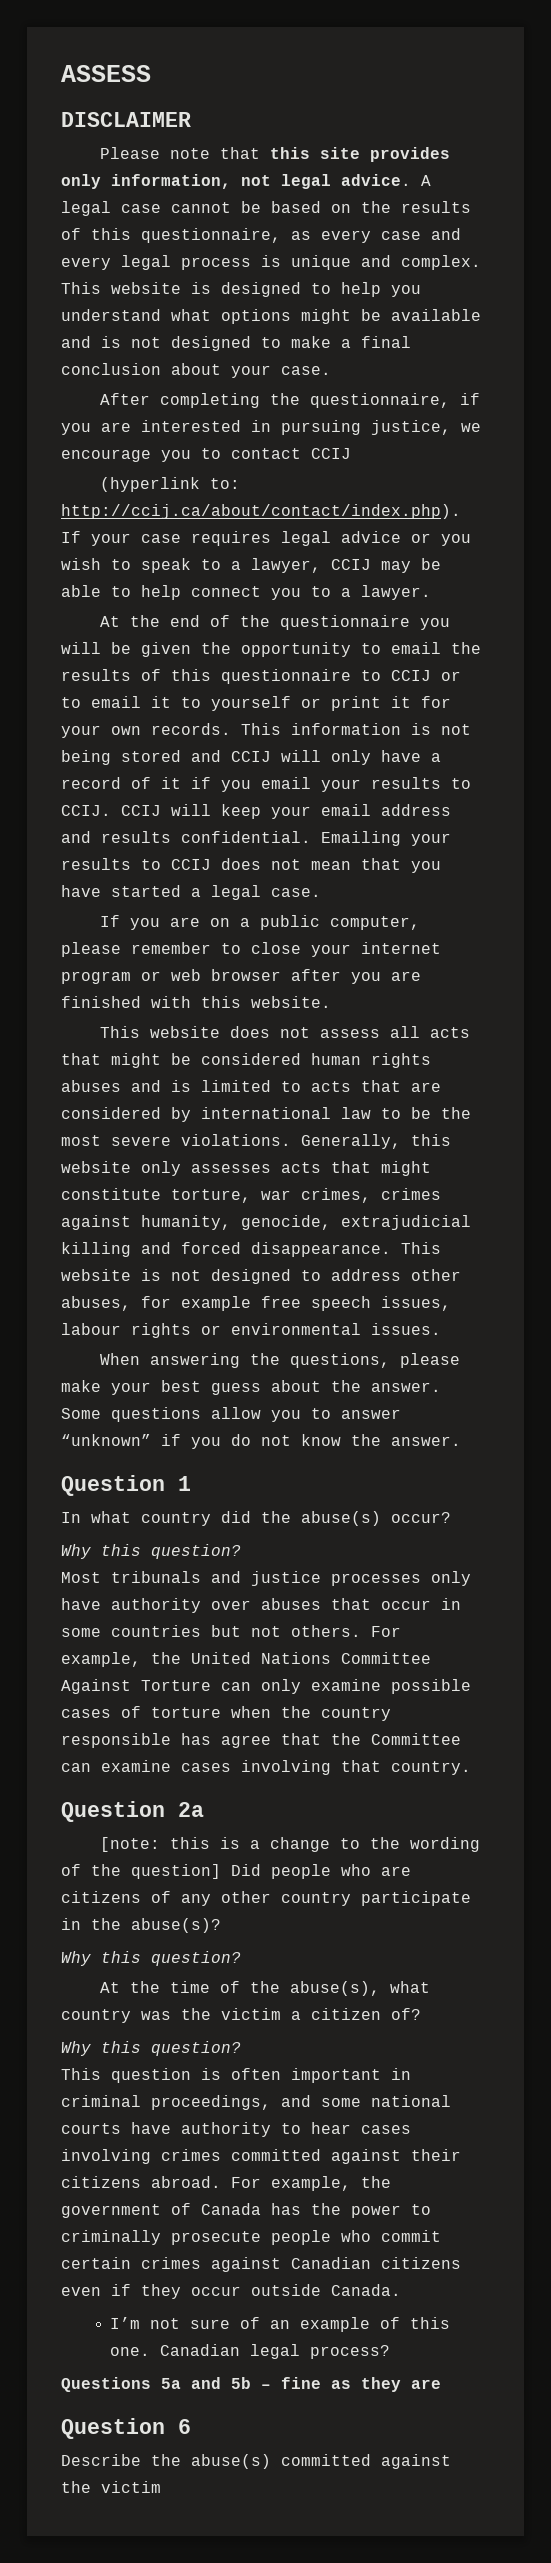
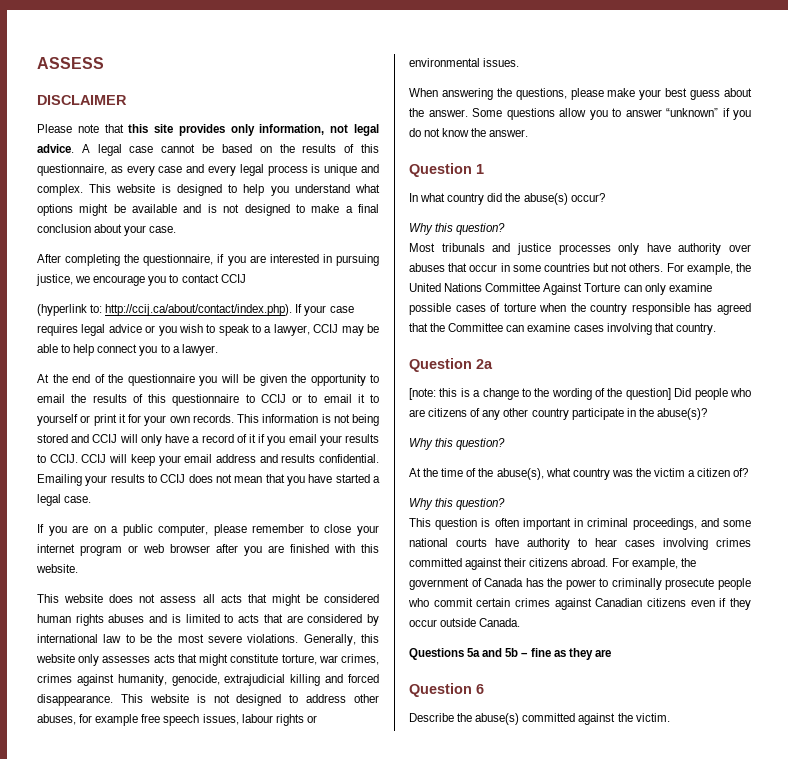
- For example, the United Nations Committee Against Torture can only examine possible cases of torture when the country responsible has agree that the Committee can examine cases involving that country.
+ For example, the United Nations Committee Against Torture can only examine possible cases of torture when the country responsible has agreed that the Committee can examine cases involving that country.
- I’m not sure of an example of this one. Canadian legal process?
- Describe the abuse(s) committed against the victim
+ Describe the abuse(s) committed against the victim.

